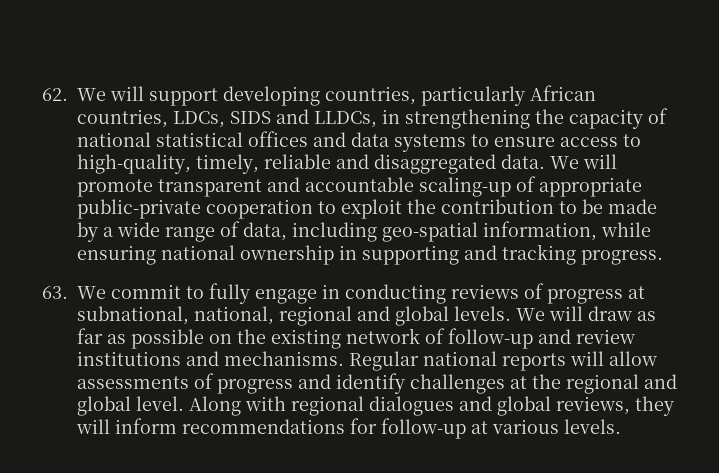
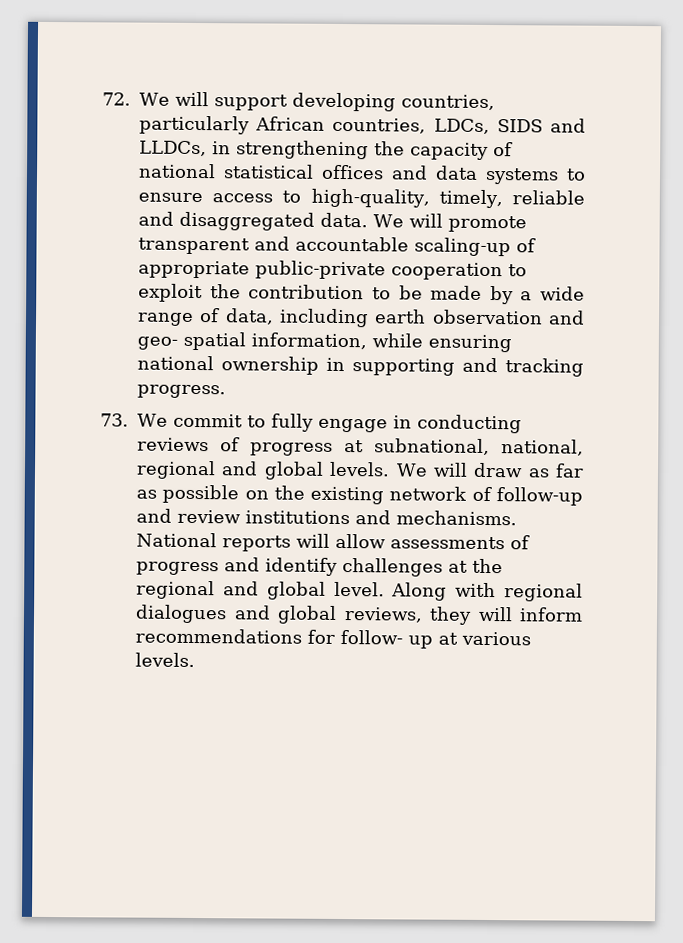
- 62. We will support developing countries, particularly African countries, LDCs, SIDS and LLDCs, in strengthening the capacity of national statistical offices and data systems to ensure access to high-quality, timely, reliable and disaggregated data.
+ 72. We will support developing countries, particularly African countries, LDCs, SIDS and LLDCs, in strengthening the capacity of national statistical offices and data systems to ensure access to high-quality, timely, reliable and disaggregated data.
- We will promote transparent and accountable scaling-up of appropriate public-private cooperation to exploit the contribution to be made by a wide range of data, including geo-spatial information, while ensuring national ownership in supporting and tracking progress.
+ We will promote transparent and accountable scaling-up of appropriate public-private cooperation to exploit the contribution to be made by a wide range of data, including earth observation and geo- spatial information, while ensuring national ownership in supporting and tracking progress.
- 63. We commit to fully engage in conducting reviews of progress at subnational, national, regional and global levels.
+ 73. We commit to fully engage in conducting reviews of progress at subnational, national, regional and global levels.
- Regular national reports will allow assessments of progress and identify challenges at the regional and global level.
+ National reports will allow assessments of progress and identify challenges at the regional and global level.
- Along with regional dialogues and global reviews, they will inform recommendations for follow-up at various levels.
+ Along with regional dialogues and global reviews, they will inform recommendations for follow- up at various levels.

